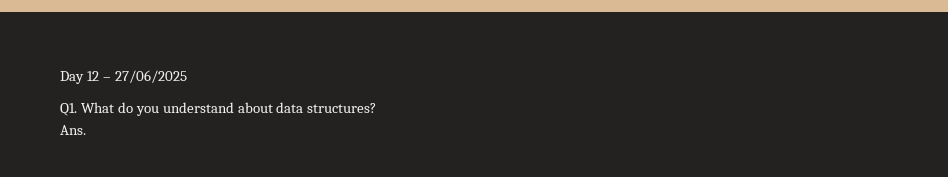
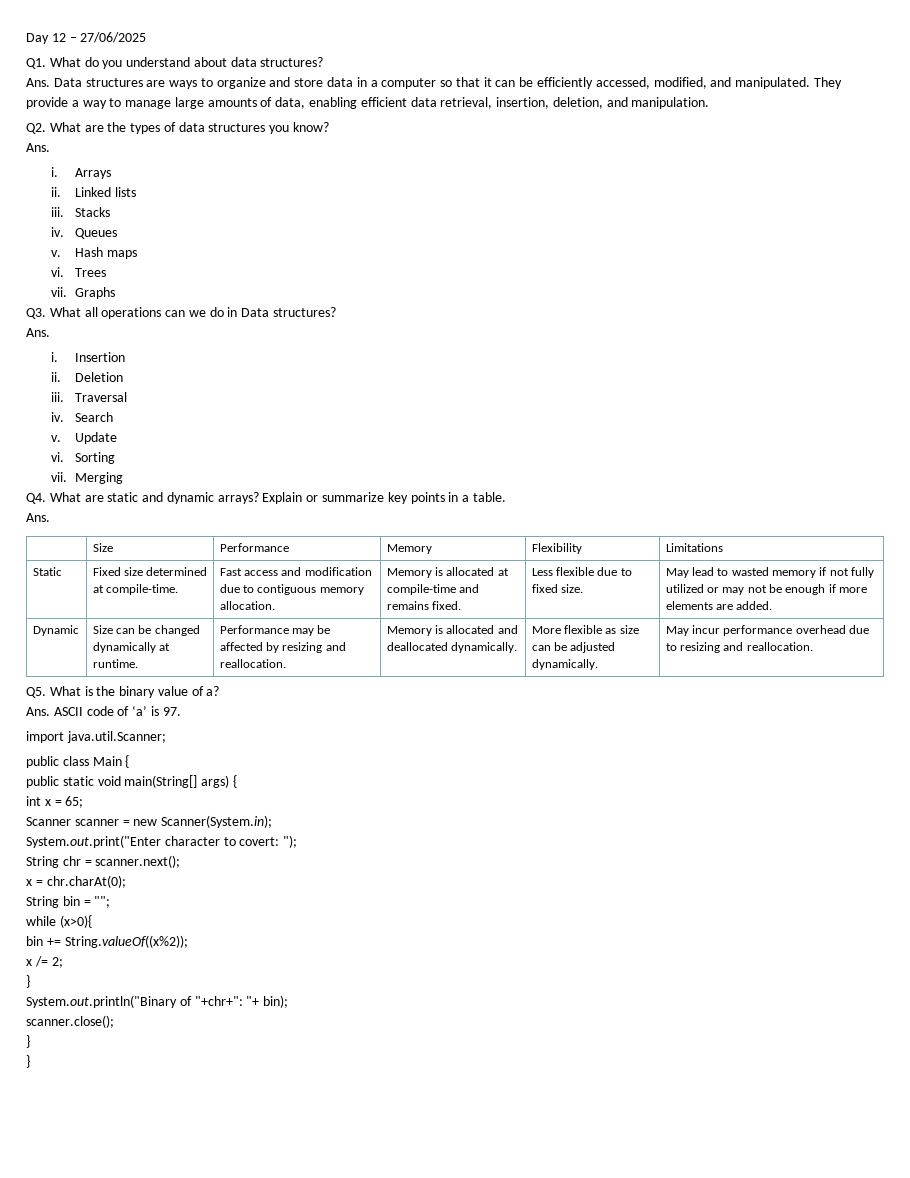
+ Ans. Data structures are ways to organize and store data in a computer so that it can be efficiently accessed, modified, and manipulated. They provide a way to manage large amounts of data, enabling efficient data retrieval, insertion, deletion, and manipulation.
+ Q2. What are the types of data structures you know?
  Ans.
+ i. Arrays
+ ii. Linked lists
+ iii. Stacks
+ iv. Queues
+ v. Hash maps
+ vi. Trees
+ vii. Graphs
+ Q3. What all operations can we do in Data structures?
+ Ans.
+ i. Insertion
+ ii. Deletion
+ iii. Traversal
+ iv. Search
+ v. Update
+ vi. Sorting
+ vii. Merging
+ Q4. What are static and dynamic arrays? Explain or summarize key points in a table.
+ Ans.
+ | Size | Performance | Memory | Flexibility | Limitations
+ Static | Fixed size determined at compile-time. | Fast access and modification due to contiguous memory allocation. | Memory is allocated at compile-time and remains fixed. | Less flexible due to fixed size. | May lead to wasted memory if not fully utilized or may not be enough if more elements are added.
+ Dynamic | Size can be changed dynamically at runtime. | Performance may be affected by resizing and reallocation. | Memory is allocated and deallocated dynamically. | More flexible as size can be adjusted dynamically. | May incur performance overhead due to resizing and reallocation.
+ Q5. What is the binary value of a?
+ Ans. ASCII code of ‘a’ is 97.
+ import java.util.Scanner;
+ public class Main {
+ public static void main(String[] args) {
+ int x = 65;
+ Scanner scanner = new Scanner(System.in);
+ System.out.print("Enter character to covert: ");
+ String chr = scanner.next();
+ x = chr.charAt(0);
+ String bin = "";
+ while (x>0){
+ bin += String.valueOf((x%2));
+ x /= 2;
+ }
+ System.out.println("Binary of "+chr+": "+ bin);
+ scanner.close();
+ }
+ }

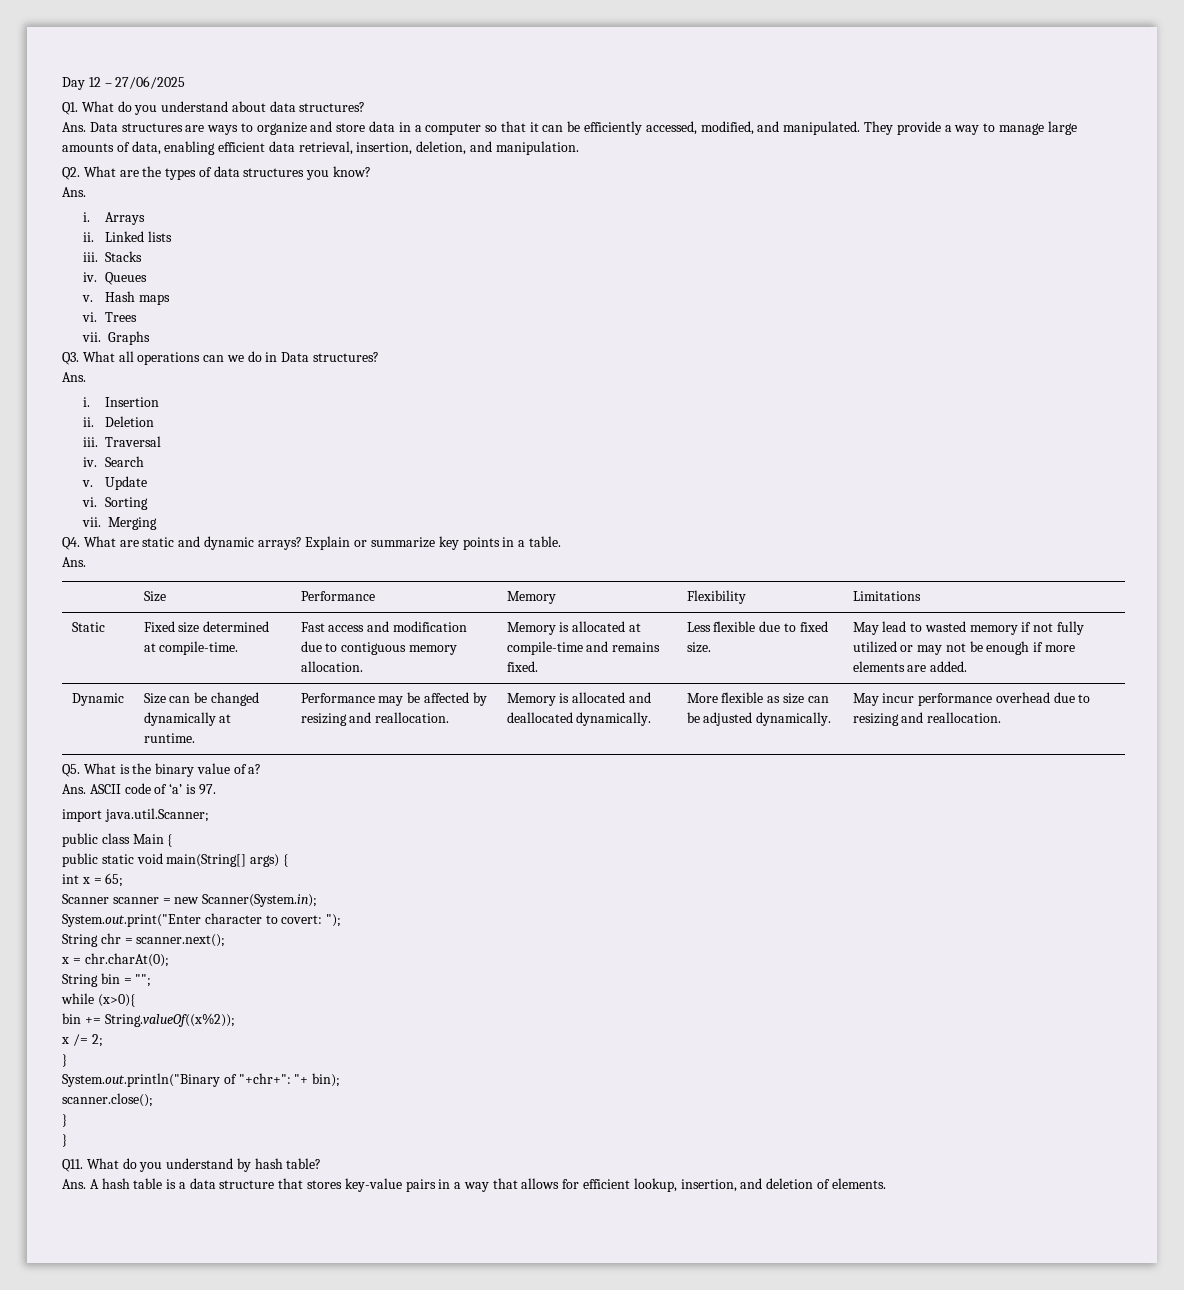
+ Q11. What do you understand by hash table?
+ Ans. A hash table is a data structure that stores key-value pairs in a way that allows for efficient lookup, insertion, and deletion of elements.

